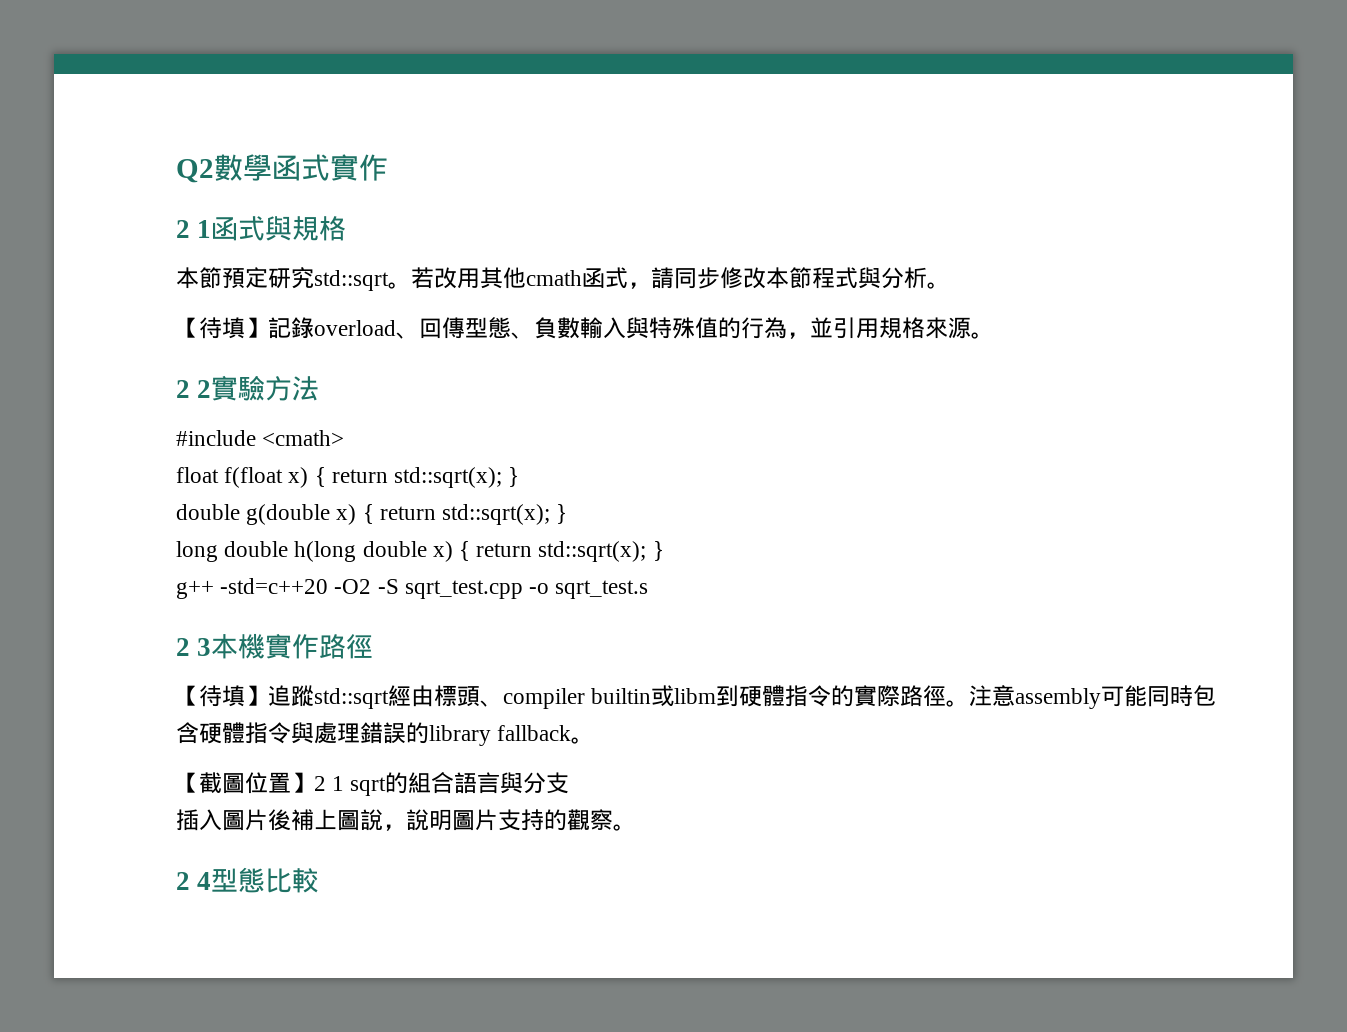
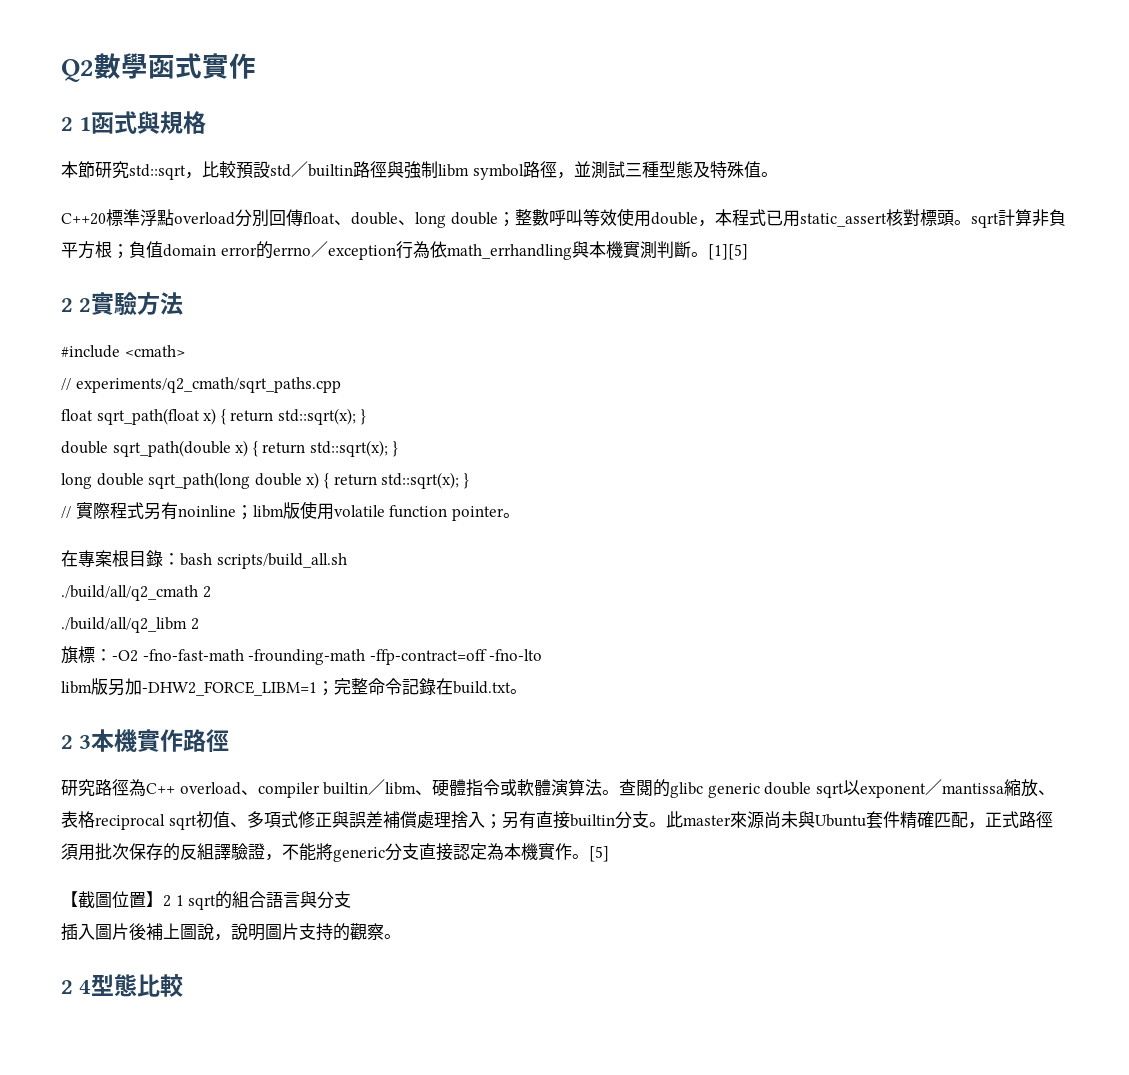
- 本節預定研究std::sqrt。若改用其他cmath函式，請同步修改本節程式與分析。
- 【待填】記錄overload、回傳型態、負數輸入與特殊值的行為，並引用規格來源。
+ 本節研究std::sqrt，比較預設std／builtin路徑與強制libm symbol路徑，並測試三種型態及特殊值。
+ C++20標準浮點overload分別回傳float、double、long double；整數呼叫等效使用double，本程式已用static_assert核對標頭。sqrt計算非負平方根；負值domain error的errno／exception行為依math_errhandling與本機實測判斷。[1][5]
- float f(float x) { return std::sqrt(x); }
+ // experiments/q2_cmath/sqrt_paths.cpp
+ float sqrt_path(float x) { return std::sqrt(x); }
- double g(double x) { return std::sqrt(x); }
+ double sqrt_path(double x) { return std::sqrt(x); }
- long double h(long double x) { return std::sqrt(x); }
+ long double sqrt_path(long double x) { return std::sqrt(x); }
- g++ -std=c++20 -O2 -S sqrt_test.cpp -o sqrt_test.s
+ // 實際程式另有noinline；libm版使用volatile function pointer。
+ 在專案根目錄：bash scripts/build_all.sh
+ ./build/all/q2_cmath 2
+ ./build/all/q2_libm 2
+ 旗標：-O2 -fno-fast-math -frounding-math -ffp-contract=off -fno-lto
+ libm版另加-DHW2_FORCE_LIBM=1；完整命令記錄在build.txt。
- 【待填】追蹤std::sqrt經由標頭、compiler builtin或libm到硬體指令的實際路徑。注意assembly可能同時包含硬體指令與處理錯誤的library fallback。
+ 研究路徑為C++ overload、compiler builtin／libm、硬體指令或軟體演算法。查閱的glibc generic double sqrt以exponent／mantissa縮放、表格reciprocal sqrt初值、多項式修正與誤差補償處理捨入；另有直接builtin分支。此master來源尚未與Ubuntu套件精確匹配，正式路徑須用批次保存的反組譯驗證，不能將generic分支直接認定為本機實作。[5]

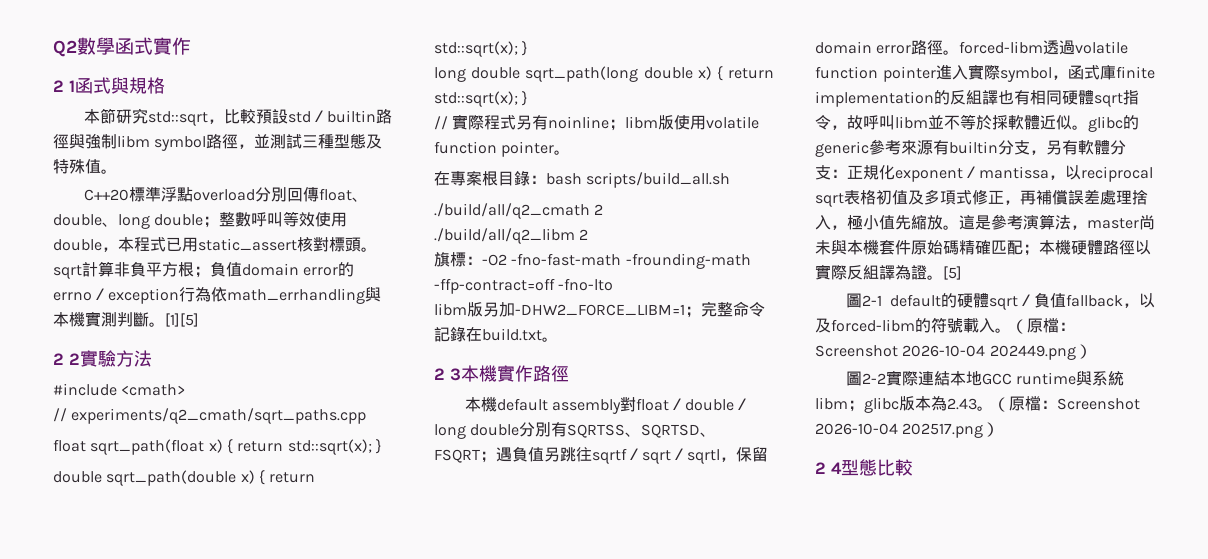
- 研究路徑為C++ overload、compiler builtin／libm、硬體指令或軟體演算法。查閱的glibc generic double sqrt以exponent／mantissa縮放、表格reciprocal sqrt初值、多項式修正與誤差補償處理捨入；另有直接builtin分支。此master來源尚未與Ubuntu套件精確匹配，正式路徑須用批次保存的反組譯驗證，不能將generic分支直接認定為本機實作。[5]
- 【截圖位置】2 1 sqrt的組合語言與分支
- 插入圖片後補上圖說，說明圖片支持的觀察。
+ 本機default assembly對float／double／long double分別有SQRTSS、SQRTSD、FSQRT；遇負值另跳往sqrtf／sqrt／sqrtl，保留domain error路徑。forced-libm透過volatile function pointer進入實際symbol，函式庫finite implementation的反組譯也有相同硬體sqrt指令，故呼叫libm並不等於採軟體近似。glibc的generic參考來源有builtin分支，另有軟體分支：正規化exponent／mantissa，以reciprocal sqrt表格初值及多項式修正，再補償誤差處理捨入，極小值先縮放。這是參考演算法，master尚未與本機套件原始碼精確匹配；本機硬體路徑以實際反組譯為證。[5]
+ 圖2-1 default的硬體sqrt／負值fallback，以及forced-libm的符號載入。（原檔：Screenshot 2026-10-04 202449.png）
+ 圖2-2實際連結本地GCC runtime與系統libm；glibc版本為2.43。（原檔：Screenshot 2026-10-04 202517.png）

